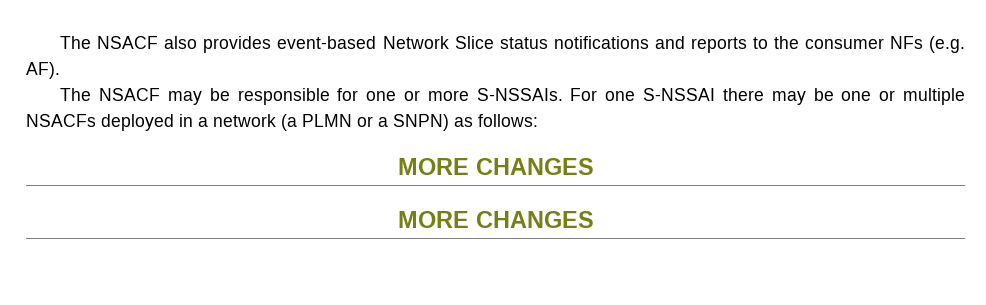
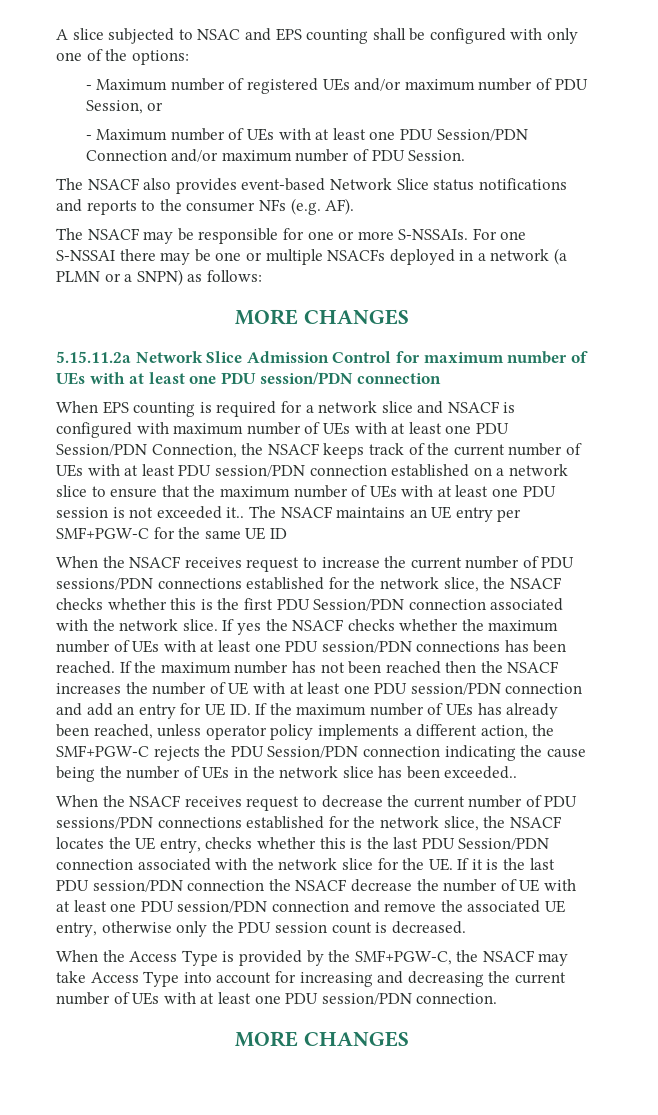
+ A slice subjected to NSAC and EPS counting shall be configured with only one of the options:
+ - Maximum number of registered UEs and/or maximum number of PDU Session, or
+ - Maximum number of UEs with at least one PDU Session/PDN Connection and/or maximum number of PDU Session.
+ 5.15.11.2a Network Slice Admission Control for maximum number of UEs with at least one PDU session/PDN connection
+ When EPS counting is required for a network slice and NSACF is configured with maximum number of UEs with at least one PDU Session/PDN Connection, the NSACF keeps track of the current number of UEs with at least PDU session/PDN connection established on a network slice to ensure that the maximum number of UEs with at least one PDU session is not exceeded it.. The NSACF maintains an UE entry per SMF+PGW-C for the same UE ID
+ When the NSACF receives request to increase the current number of PDU sessions/PDN connections established for the network slice, the NSACF checks whether this is the first PDU Session/PDN connection associated with the network slice. If yes the NSACF checks whether the maximum number of UEs with at least one PDU session/PDN connections has been reached. If the maximum number has not been reached then the NSACF increases the number of UE with at least one PDU session/PDN connection and add an entry for UE ID. If the maximum number of UEs has already been reached, unless operator policy implements a different action, the SMF+PGW-C rejects the PDU Session/PDN connection indicating the cause being the number of UEs in the network slice has been exceeded..
+ When the NSACF receives request to decrease the current number of PDU sessions/PDN connections established for the network slice, the NSACF locates the UE entry, checks whether this is the last PDU Session/PDN connection associated with the network slice for the UE. If it is the last PDU session/PDN connection the NSACF decrease the number of UE with at least one PDU session/PDN connection and remove the associated UE entry, otherwise only the PDU session count is decreased.
+ When the Access Type is provided by the SMF+PGW-C, the NSACF may take Access Type into account for increasing and decreasing the current number of UEs with at least one PDU session/PDN connection.

